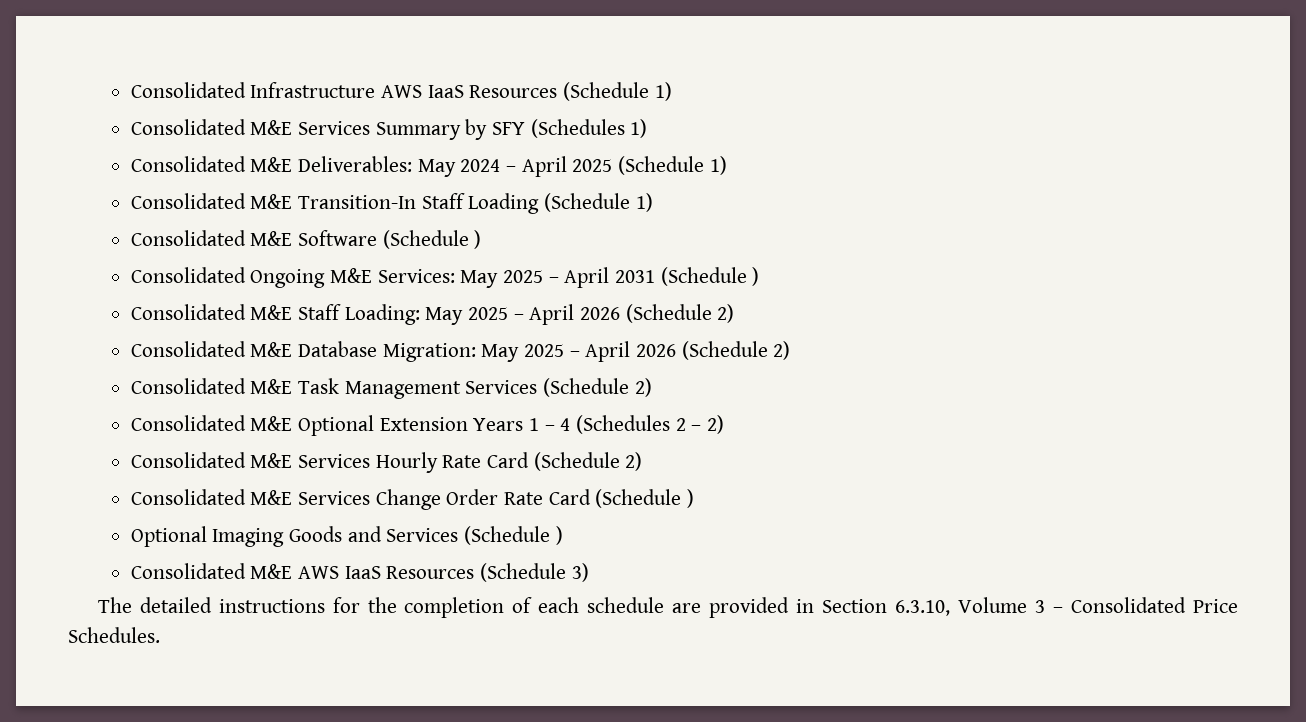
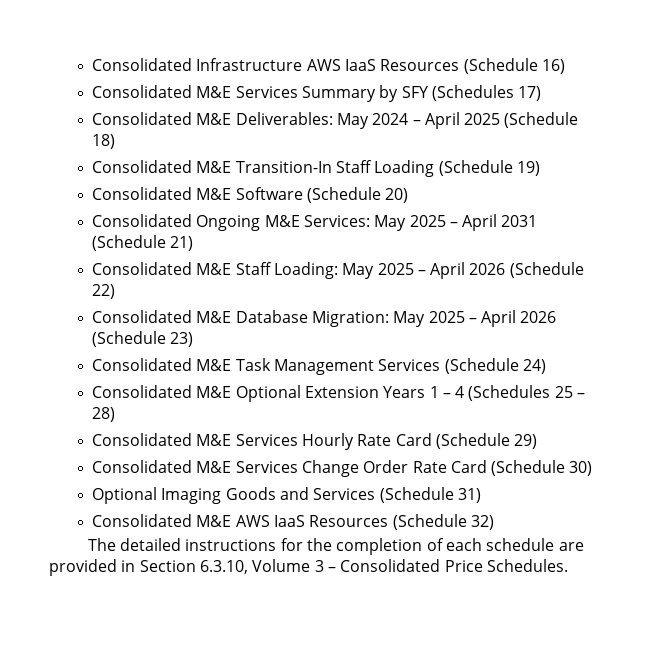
- Consolidated Infrastructure AWS IaaS Resources (Schedule 1)
+ Consolidated Infrastructure AWS IaaS Resources (Schedule 16)
- Consolidated M&E Services Summary by SFY (Schedules 1)
+ Consolidated M&E Services Summary by SFY (Schedules 17)
- Consolidated M&E Deliverables: May 2024 – April 2025 (Schedule 1)
+ Consolidated M&E Deliverables: May 2024 – April 2025 (Schedule 18)
- Consolidated M&E Transition-In Staff Loading (Schedule 1)
+ Consolidated M&E Transition-In Staff Loading (Schedule 19)
- Consolidated M&E Software (Schedule )
+ Consolidated M&E Software (Schedule 20)
- Consolidated Ongoing M&E Services: May 2025 – April 2031 (Schedule )
+ Consolidated Ongoing M&E Services: May 2025 – April 2031 (Schedule 21)
- Consolidated M&E Staff Loading: May 2025 – April 2026 (Schedule 2)
+ Consolidated M&E Staff Loading: May 2025 – April 2026 (Schedule 22)
- Consolidated M&E Database Migration: May 2025 – April 2026 (Schedule 2)
+ Consolidated M&E Database Migration: May 2025 – April 2026 (Schedule 23)
- Consolidated M&E Task Management Services (Schedule 2)
+ Consolidated M&E Task Management Services (Schedule 24)
- Consolidated M&E Optional Extension Years 1 – 4 (Schedules 2 – 2)
+ Consolidated M&E Optional Extension Years 1 – 4 (Schedules 25 – 28)
- Consolidated M&E Services Hourly Rate Card (Schedule 2)
+ Consolidated M&E Services Hourly Rate Card (Schedule 29)
- Consolidated M&E Services Change Order Rate Card (Schedule )
+ Consolidated M&E Services Change Order Rate Card (Schedule 30)
- Optional Imaging Goods and Services (Schedule )
+ Optional Imaging Goods and Services (Schedule 31)
- Consolidated M&E AWS IaaS Resources (Schedule 3)
+ Consolidated M&E AWS IaaS Resources (Schedule 32)

